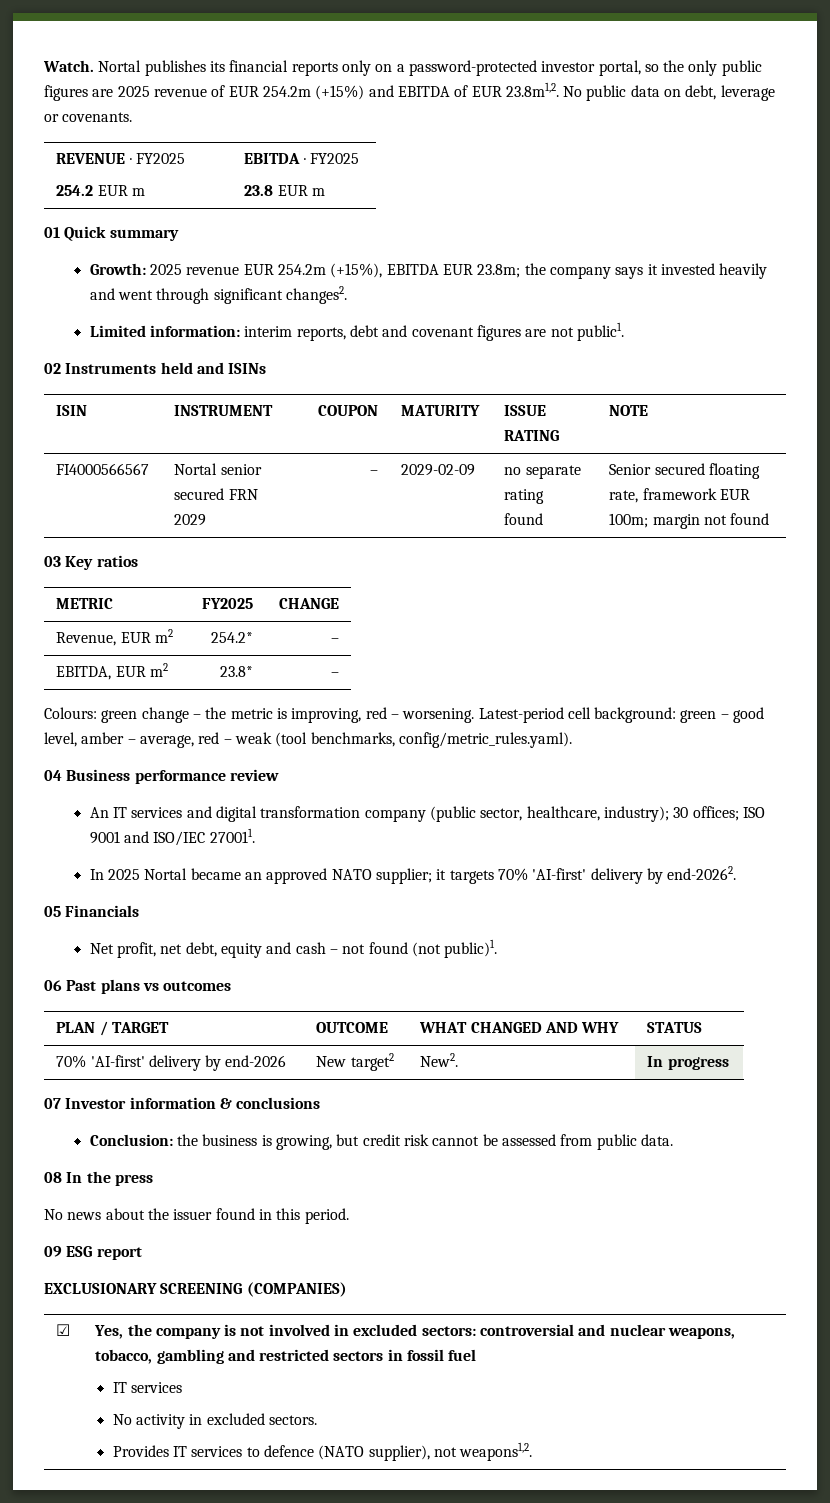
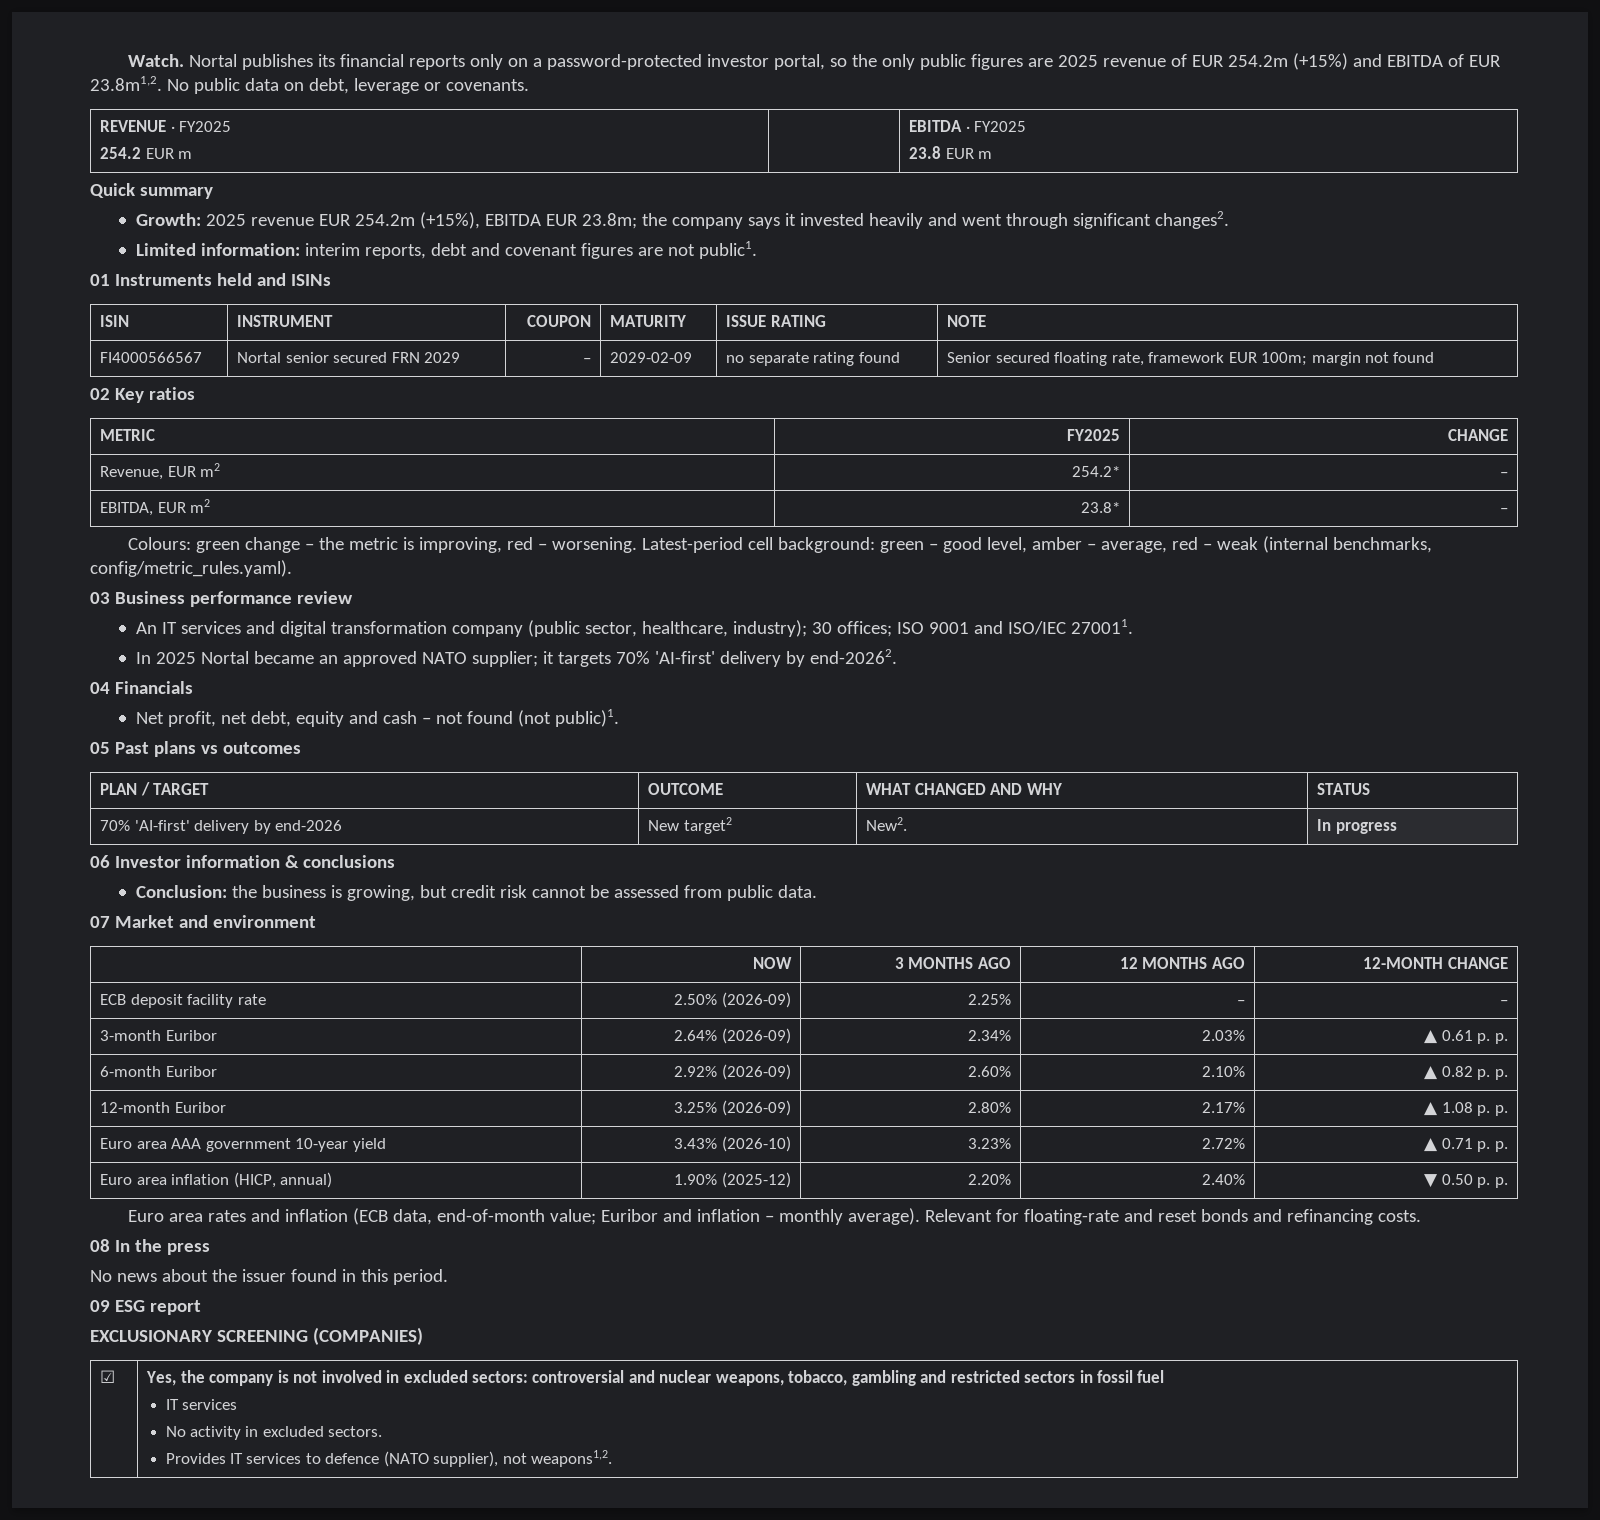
- 01 Quick summary
+ Quick summary
- 02 Instruments held and ISINs
+ 01 Instruments held and ISINs
- 03 Key ratios
+ 02 Key ratios
- Latest-period cell background: green – good level, amber – average, red – weak (tool benchmarks, config/metric_rules.yaml).
+ Latest-period cell background: green – good level, amber – average, red – weak (internal benchmarks, config/metric_rules.yaml).
- 04 Business performance review
+ 03 Business performance review
- 05 Financials
+ 04 Financials
- 06 Past plans vs outcomes
+ 05 Past plans vs outcomes
- 07 Investor information & conclusions
+ 06 Investor information & conclusions
+ 07 Market and environment
+ | NOW | 3 MONTHS AGO | 12 MONTHS AGO | 12-MONTH CHANGE
+ ECB deposit facility rate | 2.50% (2026-09) | 2.25% | – | –
+ 3-month Euribor | 2.64% (2026-09) | 2.34% | 2.03% | ▲ 0.61 p. p.
+ 6-month Euribor | 2.92% (2026-09) | 2.60% | 2.10% | ▲ 0.82 p. p.
+ 12-month Euribor | 3.25% (2026-09) | 2.80% | 2.17% | ▲ 1.08 p. p.
+ Euro area AAA government 10-year yield | 3.43% (2026-10) | 3.23% | 2.72% | ▲ 0.71 p. p.
+ Euro area inflation (HICP, annual) | 1.90% (2025-12) | 2.20% | 2.40% | ▼ 0.50 p. p.
+ Euro area rates and inflation (ECB data, end-of-month value; Euribor and inflation – monthly average). Relevant for floating-rate and reset bonds and refinancing costs.

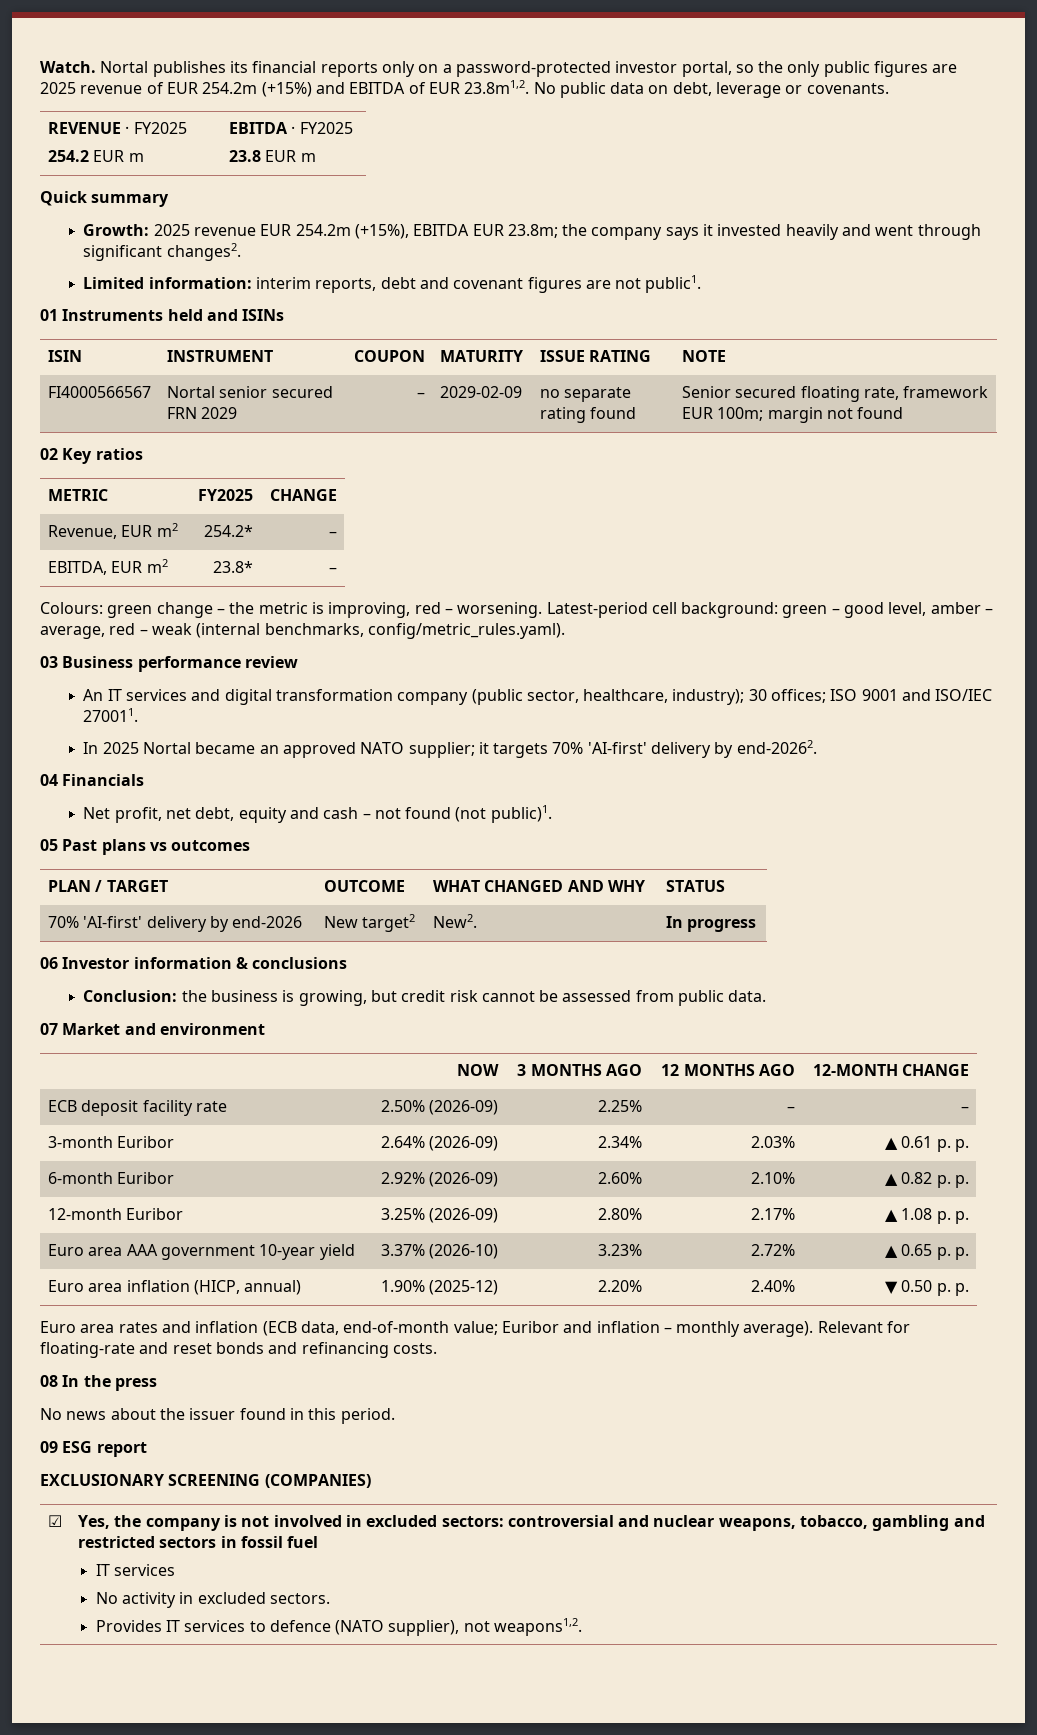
- Euro area AAA government 10-year yield | 3.43% (2026-10) | 3.23% | 2.72% | ▲ 0.71 p. p.
+ Euro area AAA government 10-year yield | 3.37% (2026-10) | 3.23% | 2.72% | ▲ 0.65 p. p.

